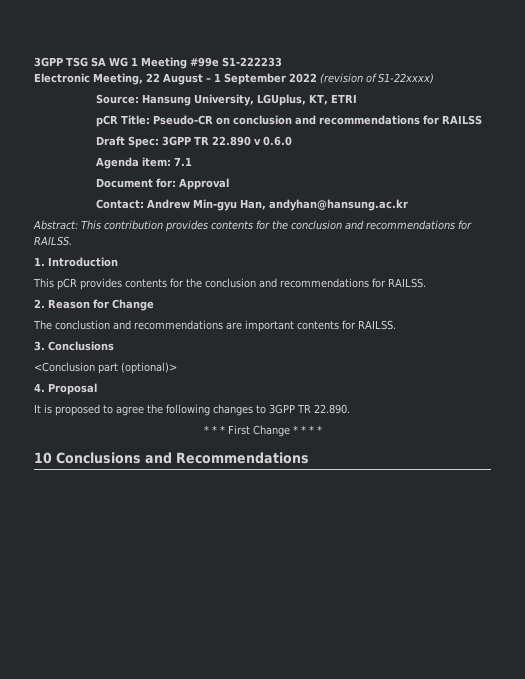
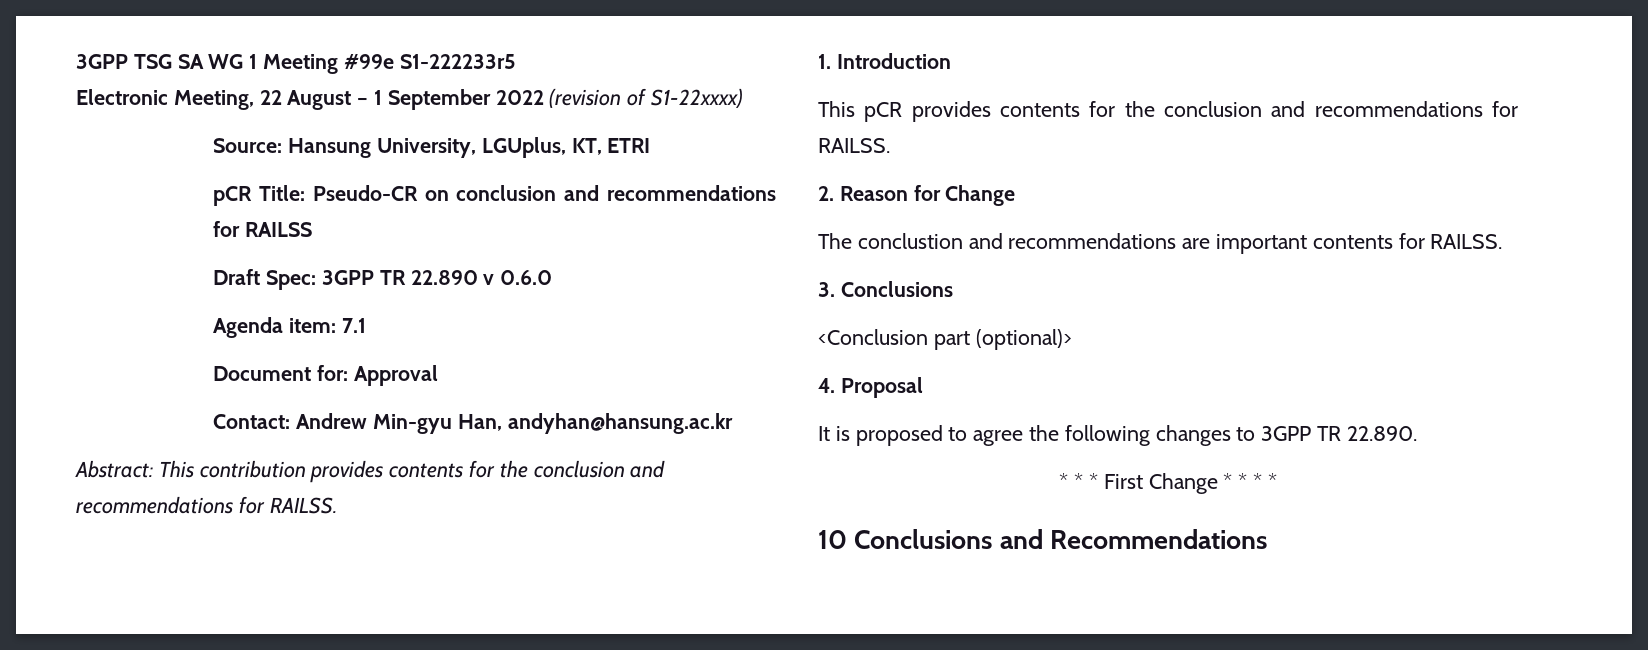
- 3GPP TSG SA WG 1 Meeting #99e S1-222233
+ 3GPP TSG SA WG 1 Meeting #99e S1-222233r5

